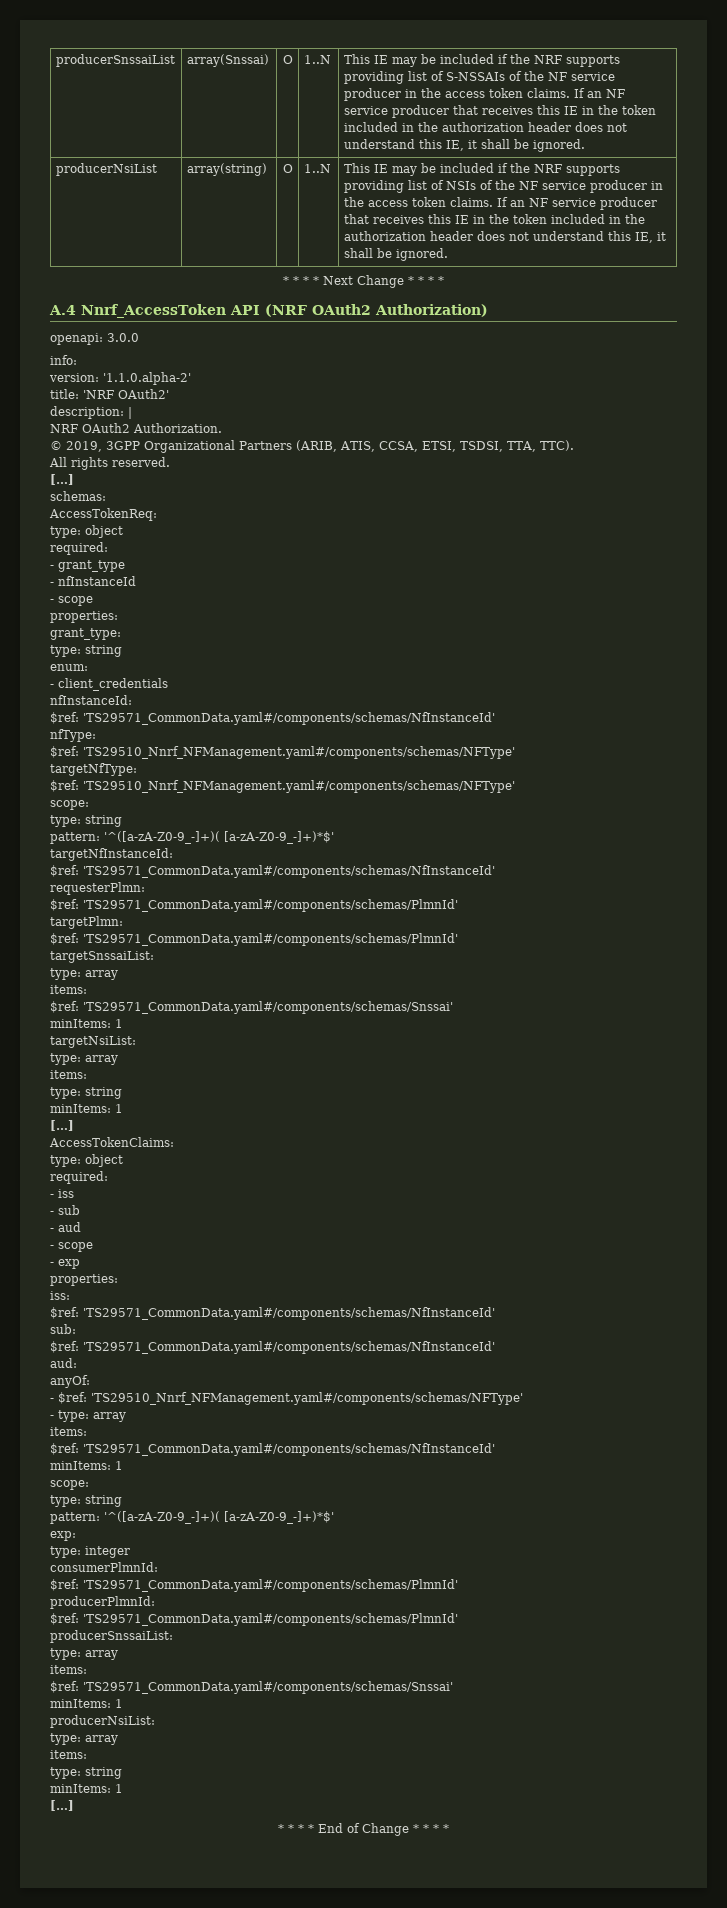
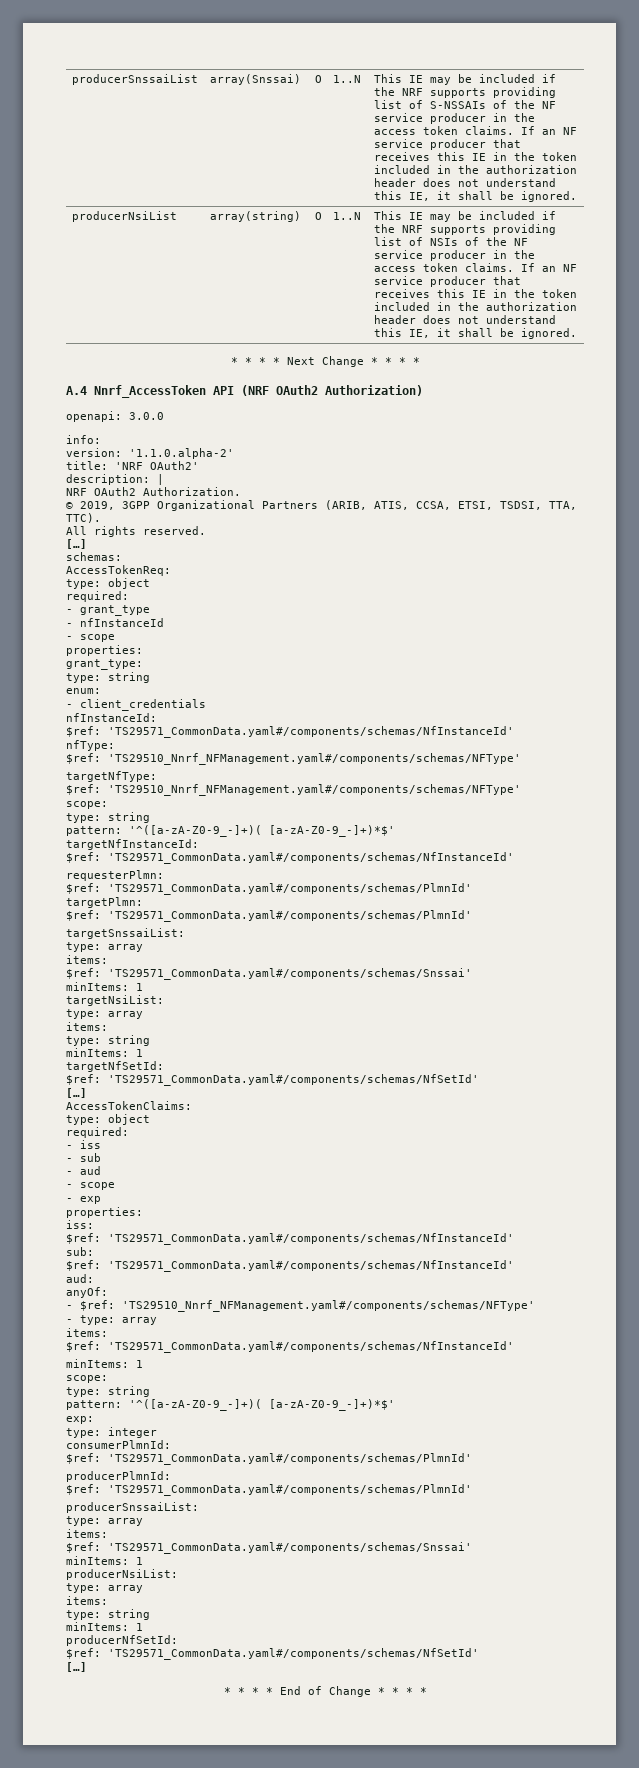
+ targetNfSetId:
+ $ref: 'TS29571_CommonData.yaml#/components/schemas/NfSetId'
+ producerNfSetId:
+ $ref: 'TS29571_CommonData.yaml#/components/schemas/NfSetId'

